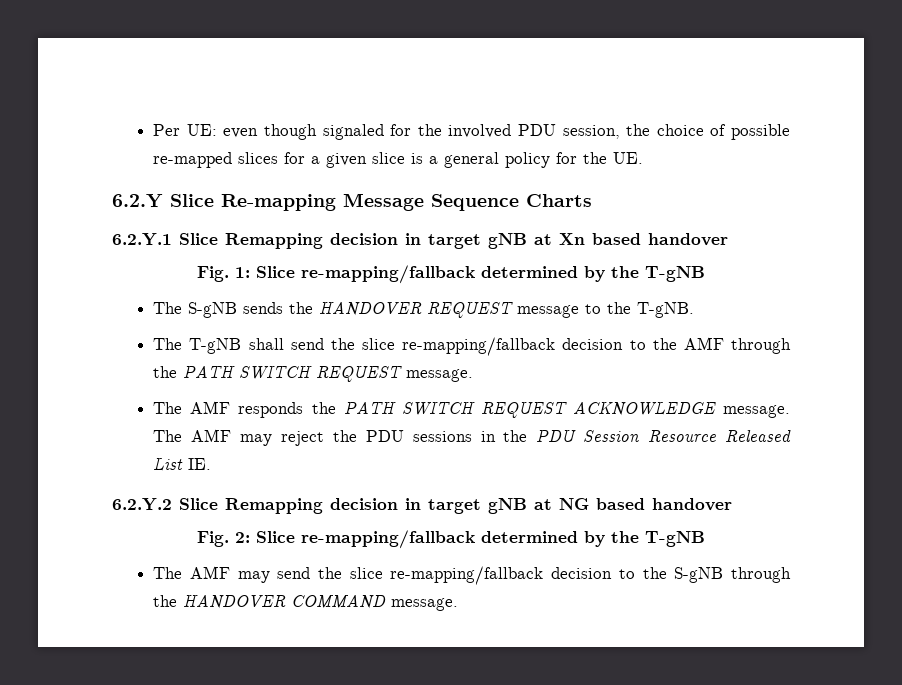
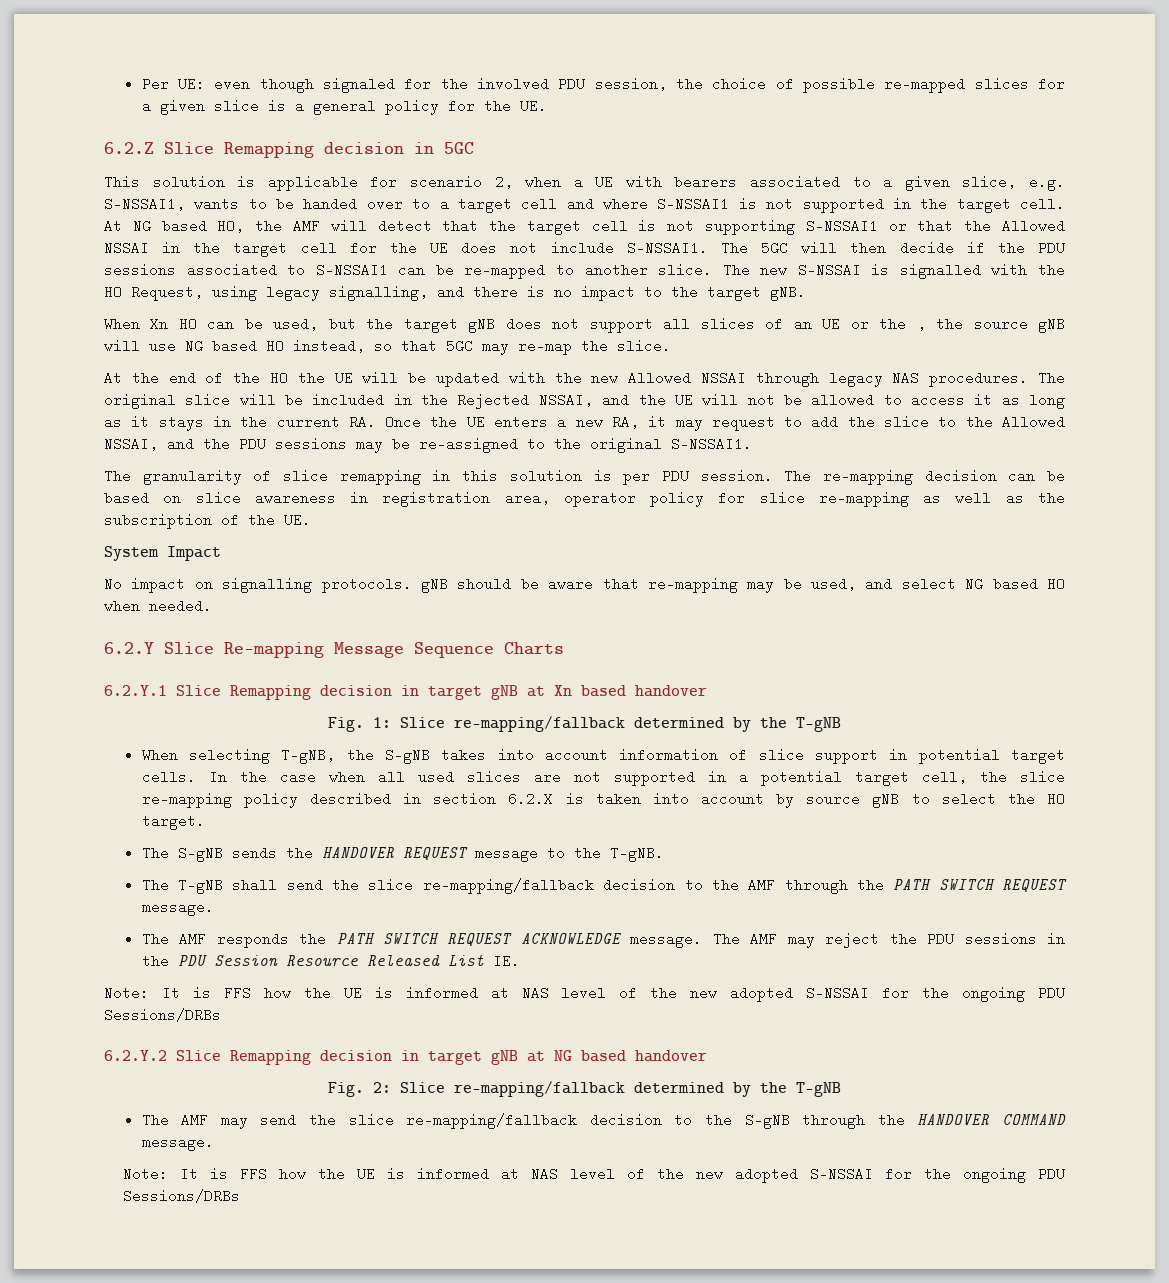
+ 6.2.Z Slice Remapping decision in 5GC
+ This solution is applicable for scenario 2, when a UE with bearers associated to a given slice, e.g. S-NSSAI1, wants to be handed over to a target cell and where S-NSSAI1 is not supported in the target cell. At NG based HO, the AMF will detect that the target cell is not supporting S-NSSAI1 or that the Allowed NSSAI in the target cell for the UE does not include S-NSSAI1. The 5GC will then decide if the PDU sessions associated to S-NSSAI1 can be re-mapped to another slice. The new S-NSSAI is signalled with the HO Request, using legacy signalling, and there is no impact to the target gNB.
+ When Xn HO can be used, but the target gNB does not support all slices of an UE or the , the source gNB will use NG based HO instead, so that 5GC may re-map the slice.
+ At the end of the HO the UE will be updated with the new Allowed NSSAI through legacy NAS procedures. The original slice will be included in the Rejected NSSAI, and the UE will not be allowed to access it as long as it stays in the current RA. Once the UE enters a new RA, it may request to add the slice to the Allowed NSSAI, and the PDU sessions may be re-assigned to the original S-NSSAI1.
+ The granularity of slice remapping in this solution is per PDU session. The re-mapping decision can be based on slice awareness in registration area, operator policy for slice re-mapping as well as the subscription of the UE.
+ System Impact
+ No impact on signalling protocols. gNB should be aware that re-mapping may be used, and select NG based HO when needed.
+ When selecting T-gNB, the S-gNB takes into account information of slice support in potential target cells. In the case when all used slices are not supported in a potential target cell, the slice re-mapping policy described in section 6.2.X is taken into account by source gNB to select the HO target.
  The AMF may reject the PDU sessions in the PDU Session Resource Released List IE.
+ Note: It is FFS how the UE is informed at NAS level of the new adopted S-NSSAI for the ongoing PDU Sessions/DRBs
  The AMF may send the slice re-mapping/fallback decision to the S-gNB through the HANDOVER COMMAND message.
+ Note: It is FFS how the UE is informed at NAS level of the new adopted S-NSSAI for the ongoing PDU Sessions/DRBs

